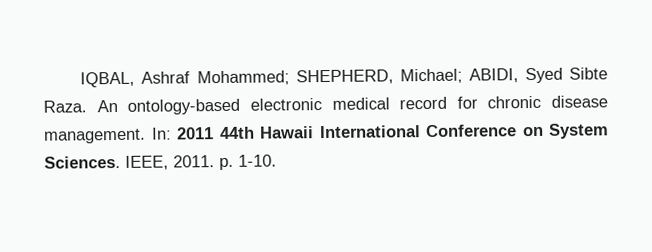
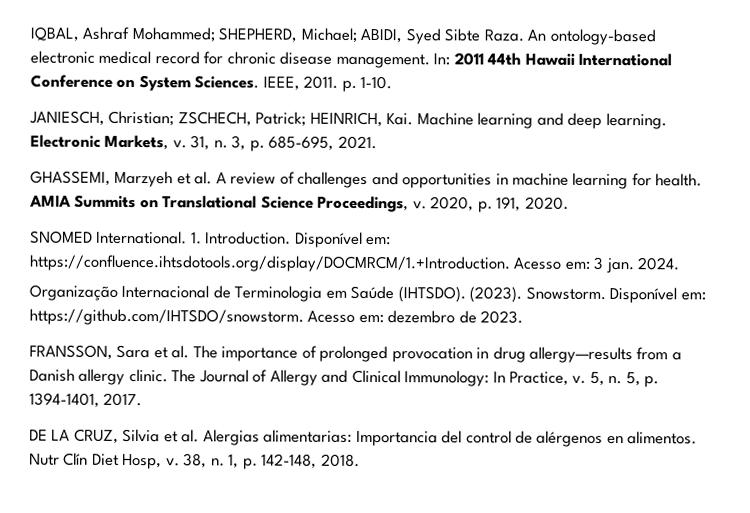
+ JANIESCH, Christian; ZSCHECH, Patrick; HEINRICH, Kai. Machine learning and deep learning. Electronic Markets, v. 31, n. 3, p. 685-695, 2021.
+ GHASSEMI, Marzyeh et al. A review of challenges and opportunities in machine learning for health. AMIA Summits on Translational Science Proceedings, v. 2020, p. 191, 2020.
+ SNOMED International. 1. Introduction. Disponível em: https://confluence.ihtsdotools.org/display/DOCMRCM/1.+Introduction. Acesso em: 3 jan. 2024.
+ Organização Internacional de Terminologia em Saúde (IHTSDO). (2023). Snowstorm. Disponível em: https://github.com/IHTSDO/snowstorm. Acesso em: dezembro de 2023.
+ FRANSSON, Sara et al. The importance of prolonged provocation in drug allergy—results from a Danish allergy clinic. The Journal of Allergy and Clinical Immunology: In Practice, v. 5, n. 5, p. 1394-1401, 2017.
+ DE LA CRUZ, Silvia et al. Alergias alimentarias: Importancia del control de alérgenos en alimentos. Nutr Clín Diet Hosp, v. 38, n. 1, p. 142-148, 2018.

